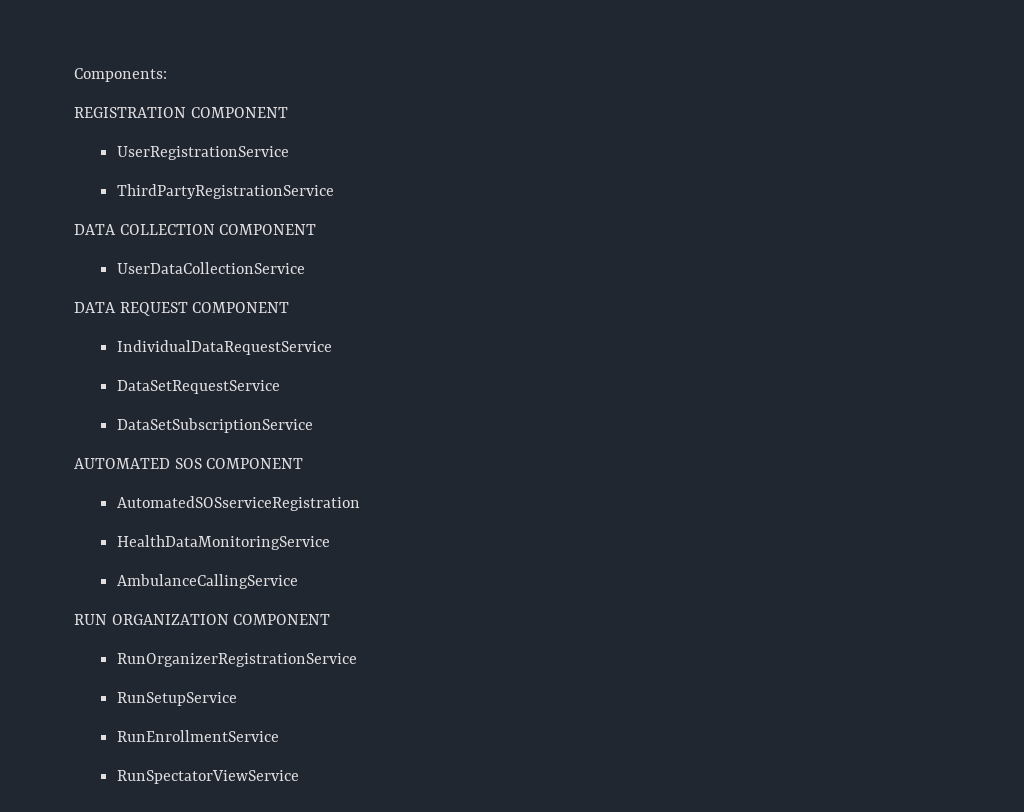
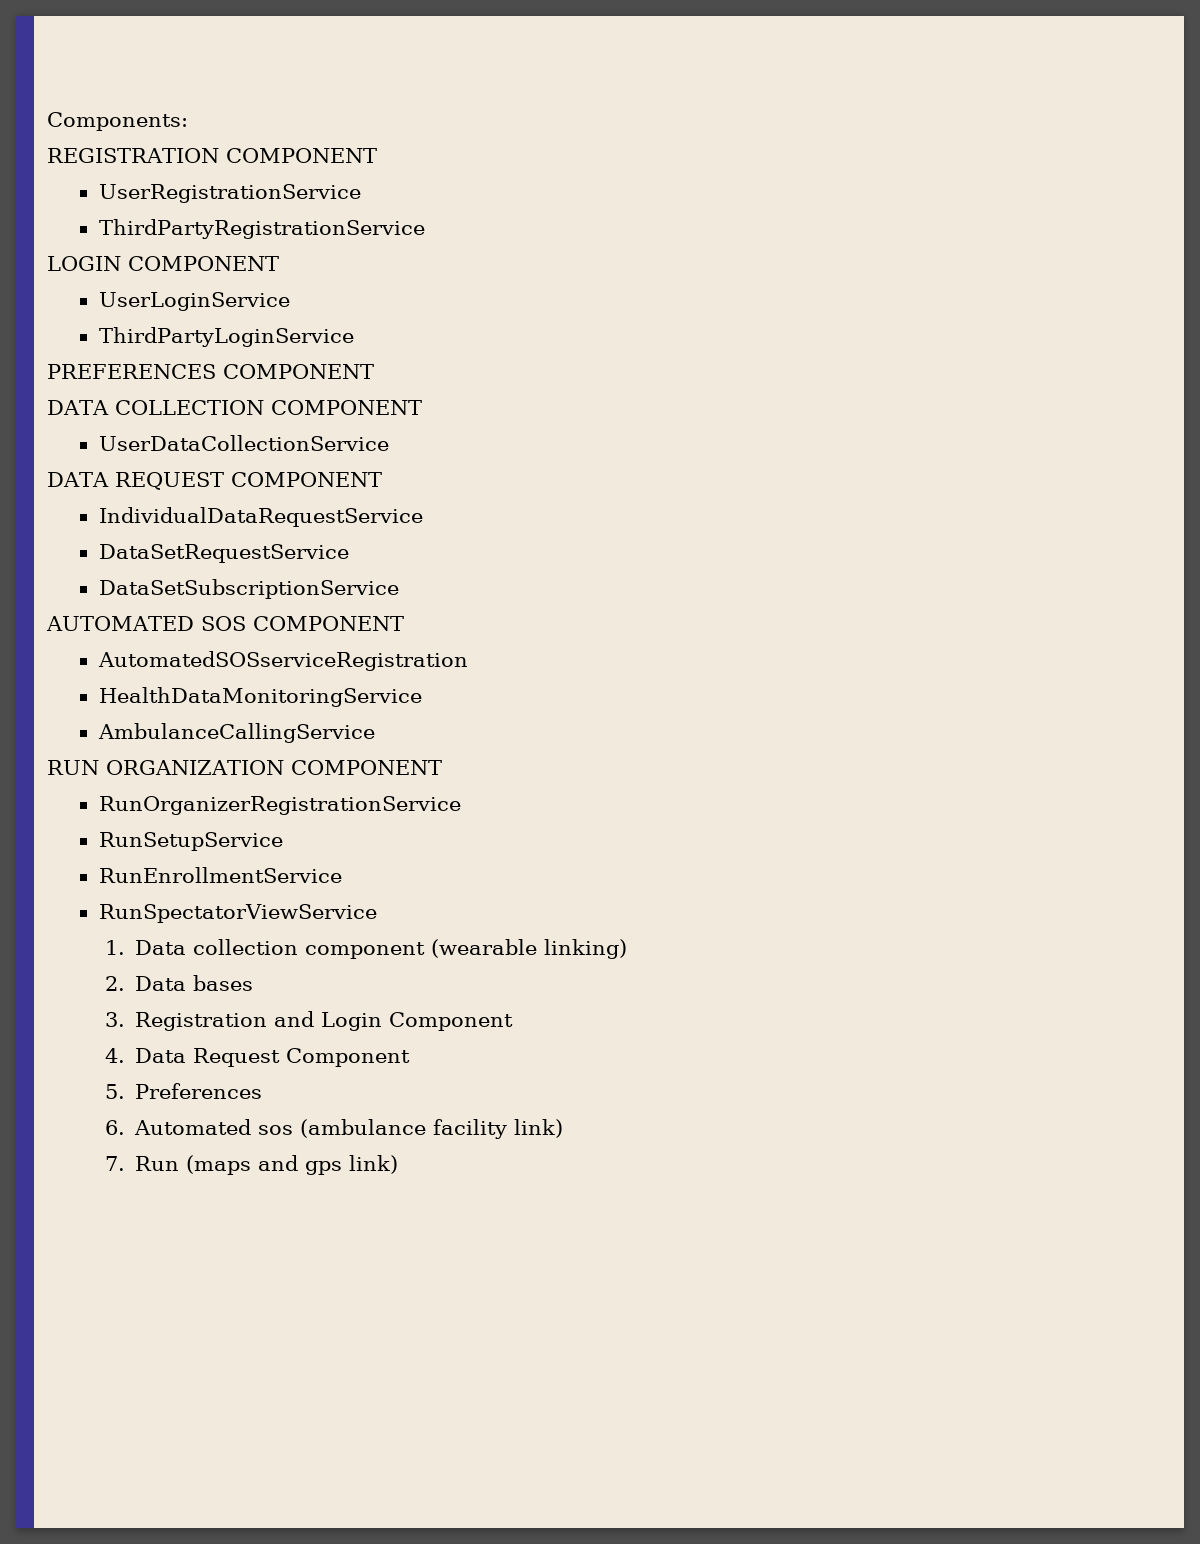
+ LOGIN COMPONENT
+ UserLoginService
+ ThirdPartyLoginService
+ PREFERENCES COMPONENT
+ 1. Data collection component (wearable linking)
+ 2. Data bases
+ 3. Registration and Login Component
+ 4. Data Request Component
+ 5. Preferences
+ 6. Automated sos (ambulance facility link)
+ 7. Run (maps and gps link)

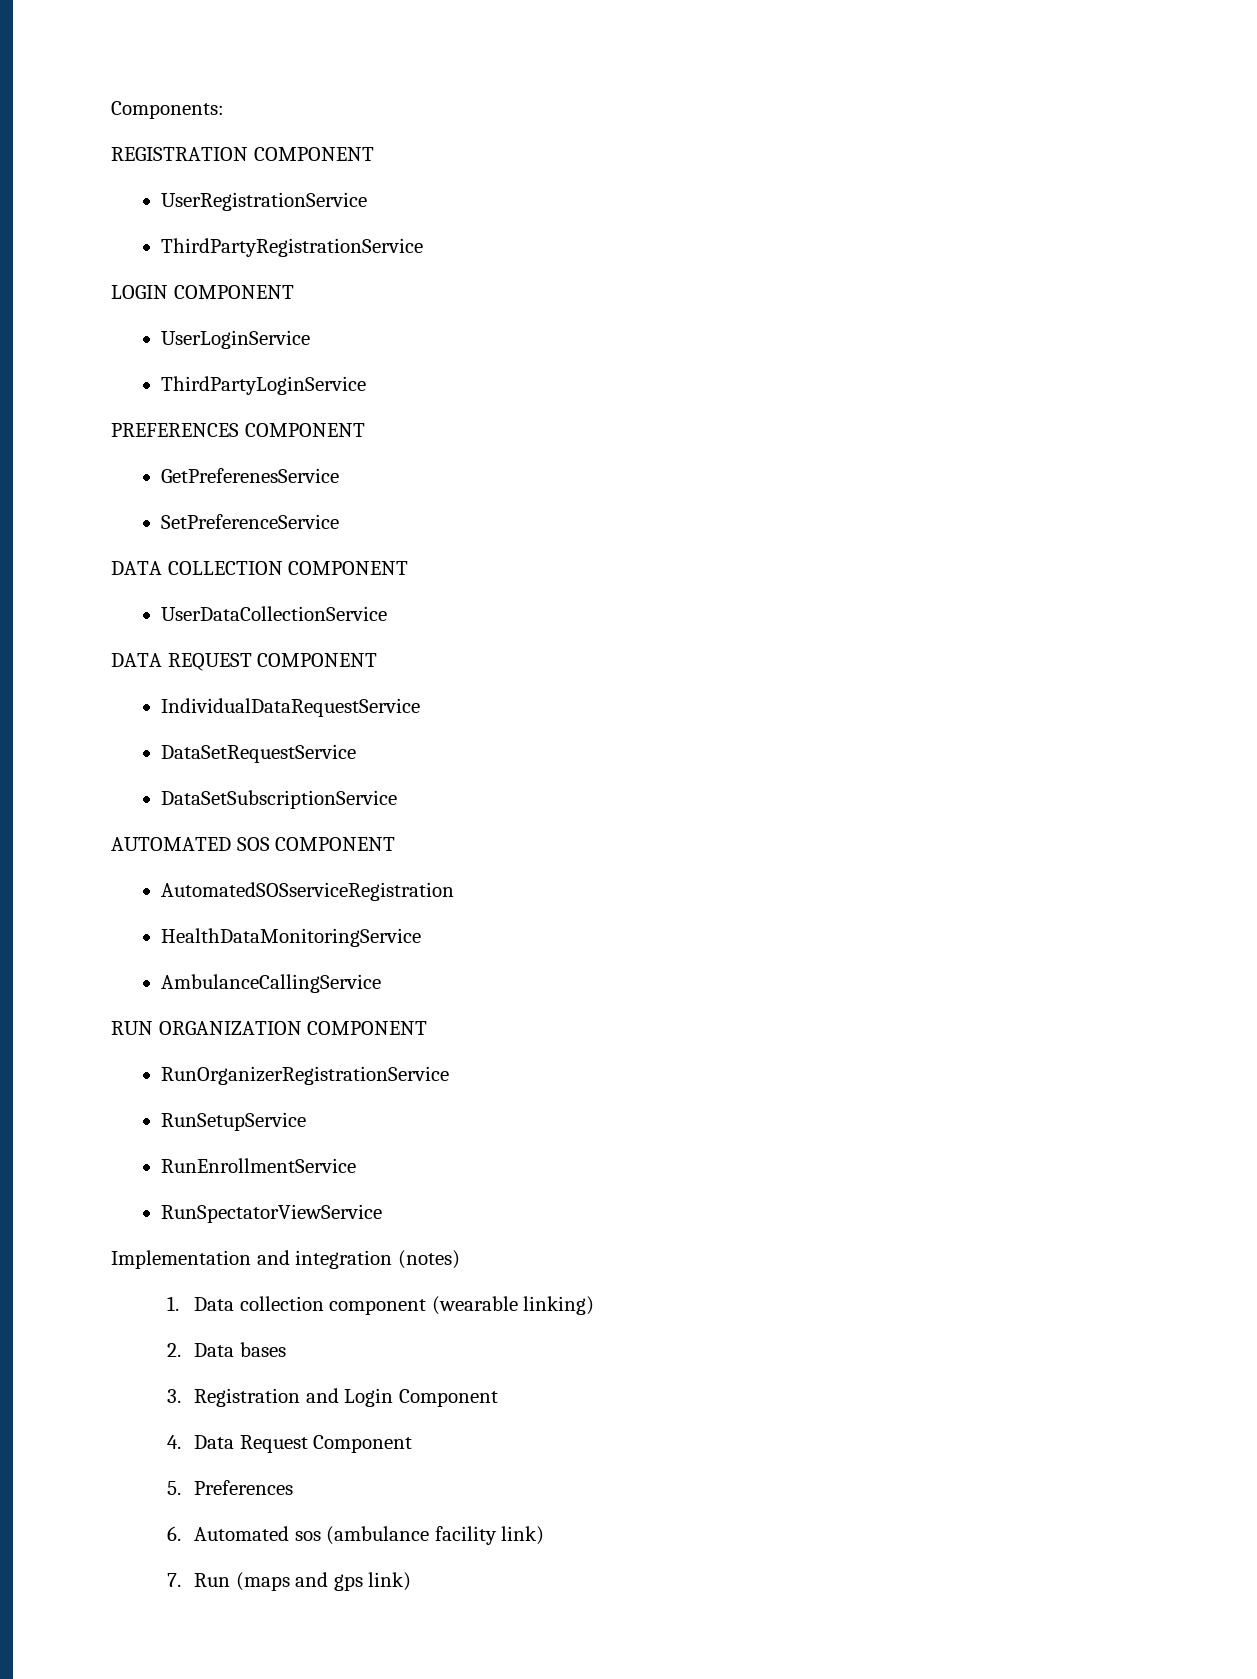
+ GetPreferenesService
+ SetPreferenceService
+ Implementation and integration (notes)

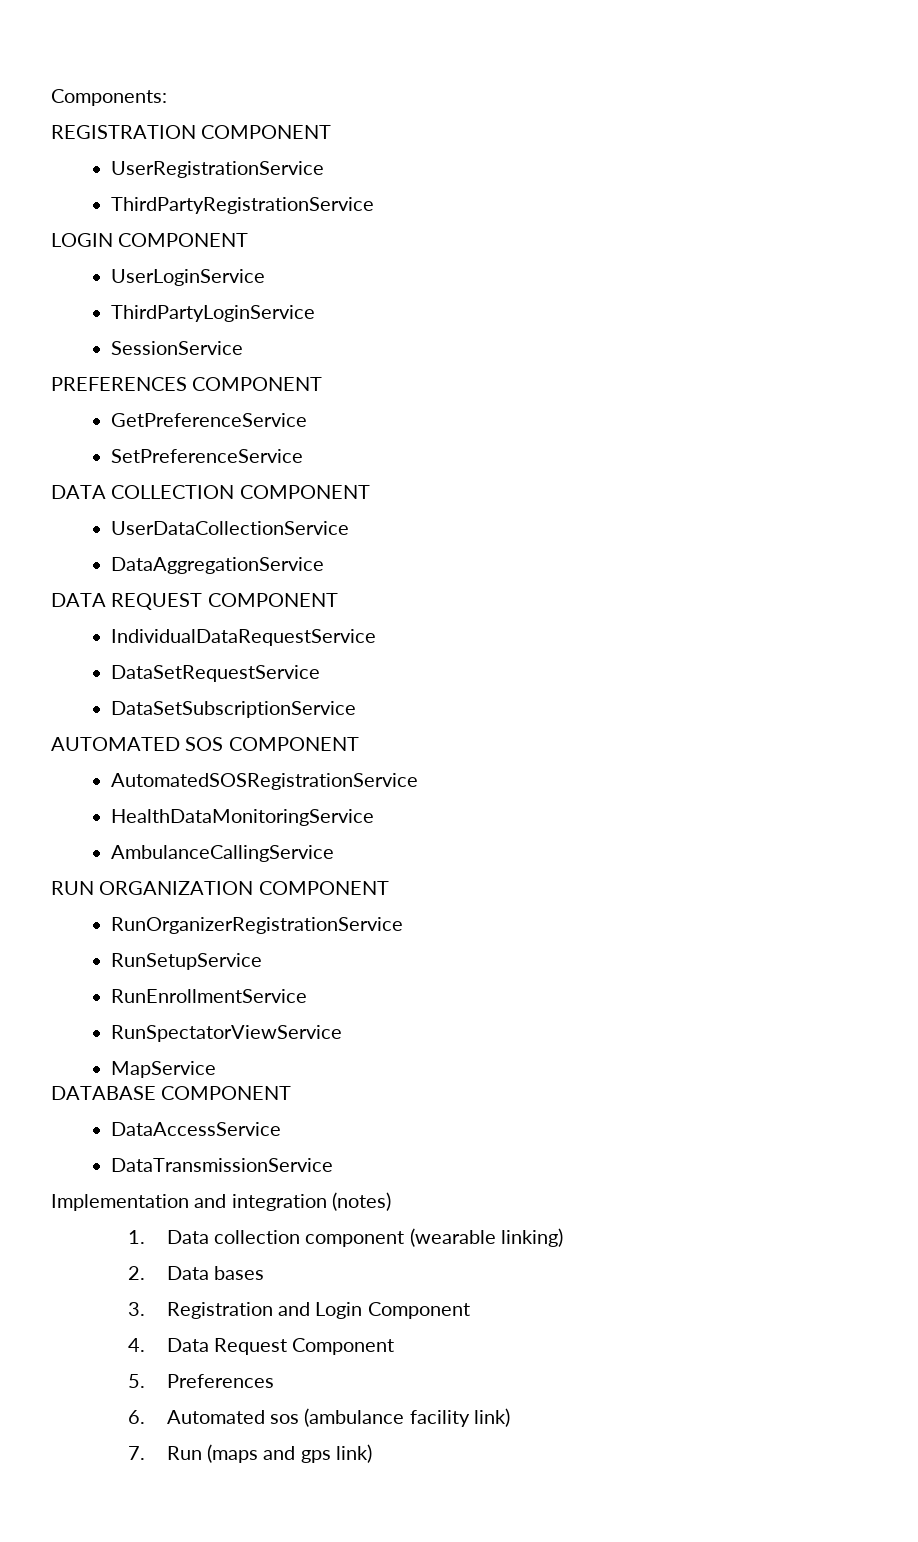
+ SessionService
- GetPreferenesService
+ GetPreferenceService
+ DataAggregationService
- AutomatedSOSserviceRegistration
+ AutomatedSOSRegistrationService
+ MapService
+ DATABASE COMPONENT
+ DataAccessService
+ DataTransmissionService

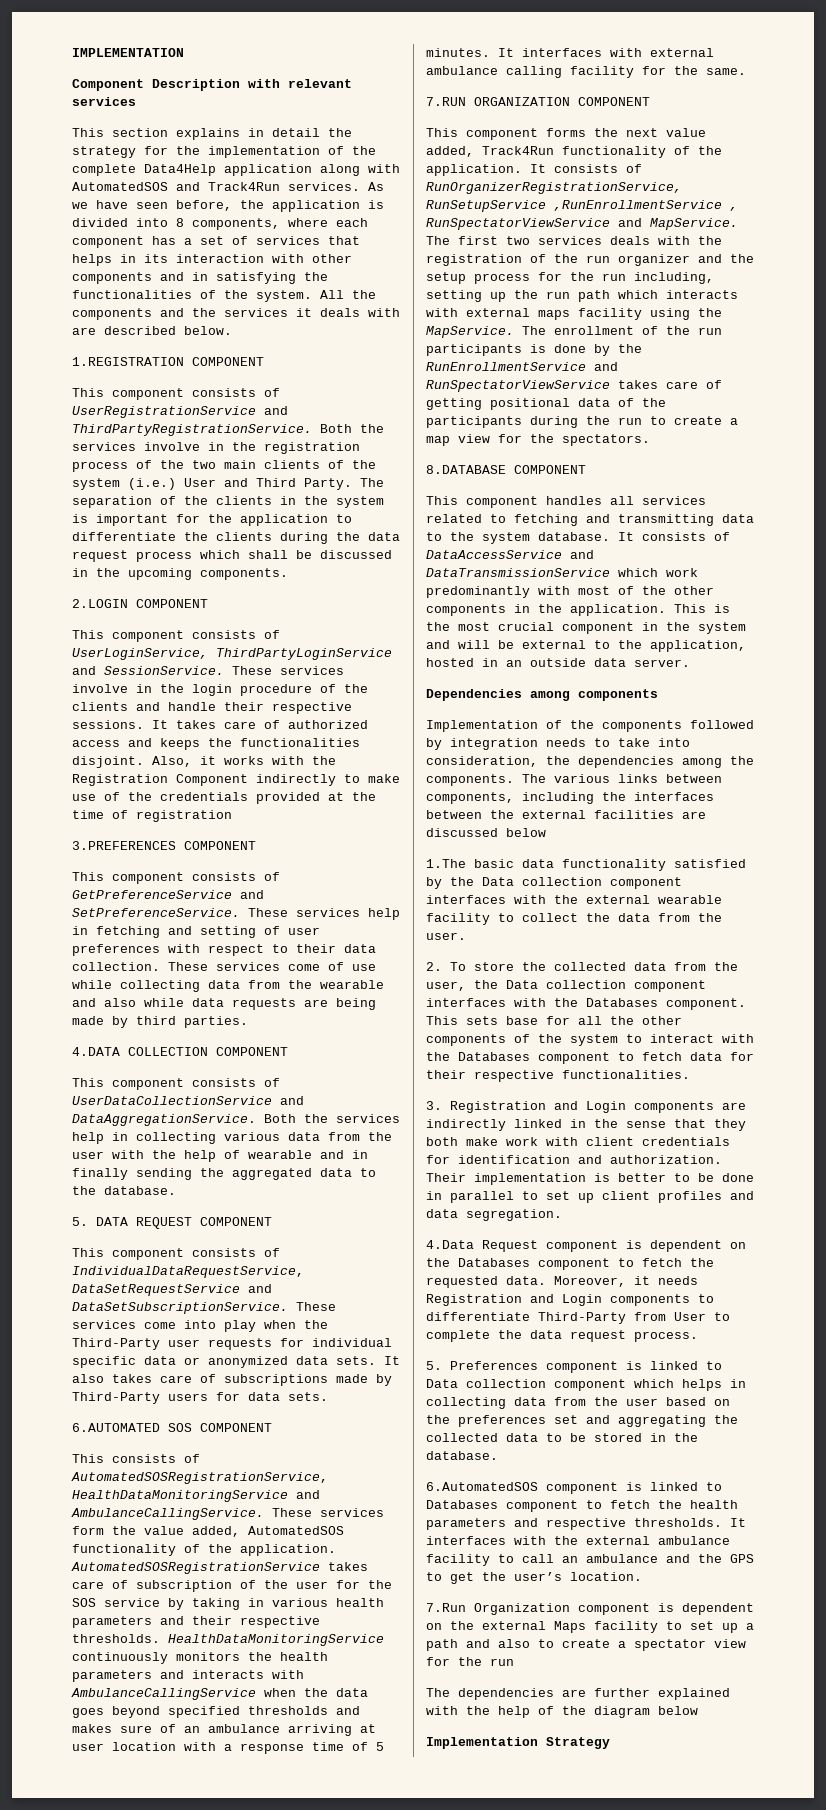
- Components:
- REGISTRATION COMPONENT
- UserRegistrationService
- ThirdPartyRegistrationService
- LOGIN COMPONENT
- UserLoginService
- ThirdPartyLoginService
- SessionService
- PREFERENCES COMPONENT
- GetPreferenceService
- SetPreferenceService
- DATA COLLECTION COMPONENT
- UserDataCollectionService
- DataAggregationService
- DATA REQUEST COMPONENT
- IndividualDataRequestService
- DataSetRequestService
- DataSetSubscriptionService
- AUTOMATED SOS COMPONENT
- AutomatedSOSRegistrationService
- HealthDataMonitoringService
- AmbulanceCallingService
- RUN ORGANIZATION COMPONENT
- RunOrganizerRegistrationService
- RunSetupService
- RunEnrollmentService
- RunSpectatorViewService
- MapService
- DATABASE COMPONENT
- DataAccessService
- DataTransmissionService
- Implementation and integration (notes)
- 1. Data collection component (wearable linking)
- 2. Data bases
- 3. Registration and Login Component
- 4. Data Request Component
- 5. Preferences
- 6. Automated sos (ambulance facility link)
- 7. Run (maps and gps link)
+ IMPLEMENTATION
+ Component Description with relevant services
+ This section explains in detail the strategy for the implementation of the complete Data4Help application along with AutomatedSOS and Track4Run services. As we have seen before, the application is divided into 8 components, where each component has a set of services that helps in its interaction with other components and in satisfying the functionalities of the system. All the components and the services it deals with are described below.
+ 1.REGISTRATION COMPONENT
+ This component consists of UserRegistrationService and ThirdPartyRegistrationService. Both the services involve in the registration process of the two main clients of the system (i.e.) User and Third Party. The separation of the clients in the system is important for the application to differentiate the clients during the data request process which shall be discussed in the upcoming components.
+ 2.LOGIN COMPONENT
+ This component consists of UserLoginService, ThirdPartyLoginService and SessionService. These services involve in the login procedure of the clients and handle their respective sessions. It takes care of authorized access and keeps the functionalities disjoint. Also, it works with the Registration Component indirectly to make use of the credentials provided at the time of registration
+ 3.PREFERENCES COMPONENT
+ This component consists of GetPreferenceService and SetPreferenceService. These services help in fetching and setting of user preferences with respect to their data collection. These services come of use while collecting data from the wearable and also while data requests are being made by third parties.
+ 4.DATA COLLECTION COMPONENT
+ This component consists of UserDataCollectionService and DataAggregationService. Both the services help in collecting various data from the user with the help of wearable and in finally sending the aggregated data to the database.
+ 5. DATA REQUEST COMPONENT
+ This component consists of IndividualDataRequestService, DataSetRequestService and DataSetSubscriptionService. These services come into play when the Third-Party user requests for individual specific data or anonymized data sets. It also takes care of subscriptions made by Third-Party users for data sets.
+ 6.AUTOMATED SOS COMPONENT
+ This consists of AutomatedSOSRegistrationService, HealthDataMonitoringService and AmbulanceCallingService. These services form the value added, AutomatedSOS functionality of the application. AutomatedSOSRegistrationService takes care of subscription of the user for the SOS service by taking in various health parameters and their respective thresholds. HealthDataMonitoringService continuously monitors the health parameters and interacts with AmbulanceCallingService when the data goes beyond specified thresholds and makes sure of an ambulance arriving at user location with a response time of 5 minutes. It interfaces with external ambulance calling facility for the same.
+ 7.RUN ORGANIZATION COMPONENT
+ This component forms the next value added, Track4Run functionality of the application. It consists of RunOrganizerRegistrationService, RunSetupService ,RunEnrollmentService , RunSpectatorViewService and MapService. The first two services deals with the registration of the run organizer and the setup process for the run including, setting up the run path which interacts with external maps facility using the MapService. The enrollment of the run participants is done by the RunEnrollmentService and RunSpectatorViewService takes care of getting positional data of the participants during the run to create a map view for the spectators.
+ 8.DATABASE COMPONENT
+ This component handles all services related to fetching and transmitting data to the system database. It consists of DataAccessService and DataTransmissionService which work predominantly with most of the other components in the application. This is the most crucial component in the system and will be external to the application, hosted in an outside data server.
+ Dependencies among components
+ Implementation of the components followed by integration needs to take into consideration, the dependencies among the components. The various links between components, including the interfaces between the external facilities are discussed below
+ 1.The basic data functionality satisfied by the Data collection component interfaces with the external wearable facility to collect the data from the user.
+ 2. To store the collected data from the user, the Data collection component interfaces with the Databases component. This sets base for all the other components of the system to interact with the Databases component to fetch data for their respective functionalities.
+ 3. Registration and Login components are indirectly linked in the sense that they both make work with client credentials for identification and authorization. Their implementation is better to be done in parallel to set up client profiles and data segregation.
+ 4.Data Request component is dependent on the Databases component to fetch the requested data. Moreover, it needs Registration and Login components to differentiate Third-Party from User to complete the data request process.
+ 5. Preferences component is linked to Data collection component which helps in collecting data from the user based on the preferences set and aggregating the collected data to be stored in the database.
+ 6.AutomatedSOS component is linked to Databases component to fetch the health parameters and respective thresholds. It interfaces with the external ambulance facility to call an ambulance and the GPS to get the user’s location.
+ 7.Run Organization component is dependent on the external Maps facility to set up a path and also to create a spectator view for the run
+ The dependencies are further explained with the help of the diagram below
+ Implementation Strategy

